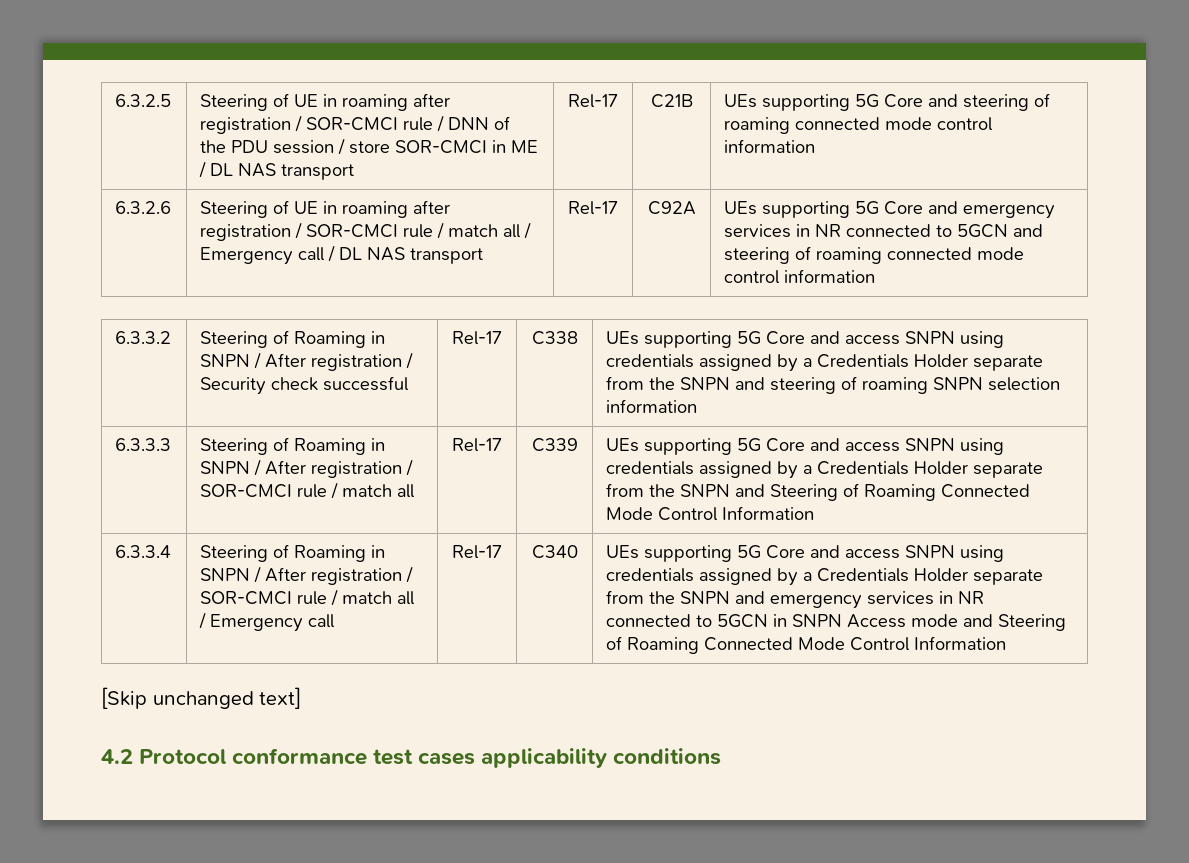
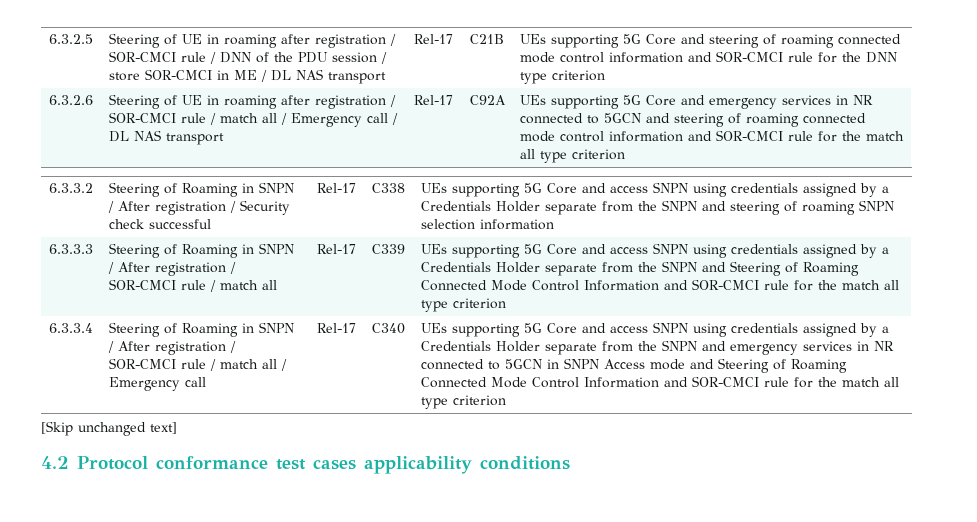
- UEs supporting 5G Core and steering of roaming connected mode control information
+ UEs supporting 5G Core and steering of roaming connected mode control information and SOR-CMCI rule for the DNN type criterion
- UEs supporting 5G Core and emergency services in NR connected to 5GCN and steering of roaming connected mode control information
+ UEs supporting 5G Core and emergency services in NR connected to 5GCN and steering of roaming connected mode control information and SOR-CMCI rule for the match all type criterion
- UEs supporting 5G Core and access SNPN using credentials assigned by a Credentials Holder separate from the SNPN and Steering of Roaming Connected Mode Control Information
+ UEs supporting 5G Core and access SNPN using credentials assigned by a Credentials Holder separate from the SNPN and Steering of Roaming Connected Mode Control Information and SOR-CMCI rule for the match all type criterion
- UEs supporting 5G Core and access SNPN using credentials assigned by a Credentials Holder separate from the SNPN and emergency services in NR connected to 5GCN in SNPN Access mode and Steering of Roaming Connected Mode Control Information
+ UEs supporting 5G Core and access SNPN using credentials assigned by a Credentials Holder separate from the SNPN and emergency services in NR connected to 5GCN in SNPN Access mode and Steering of Roaming Connected Mode Control Information and SOR-CMCI rule for the match all type criterion

